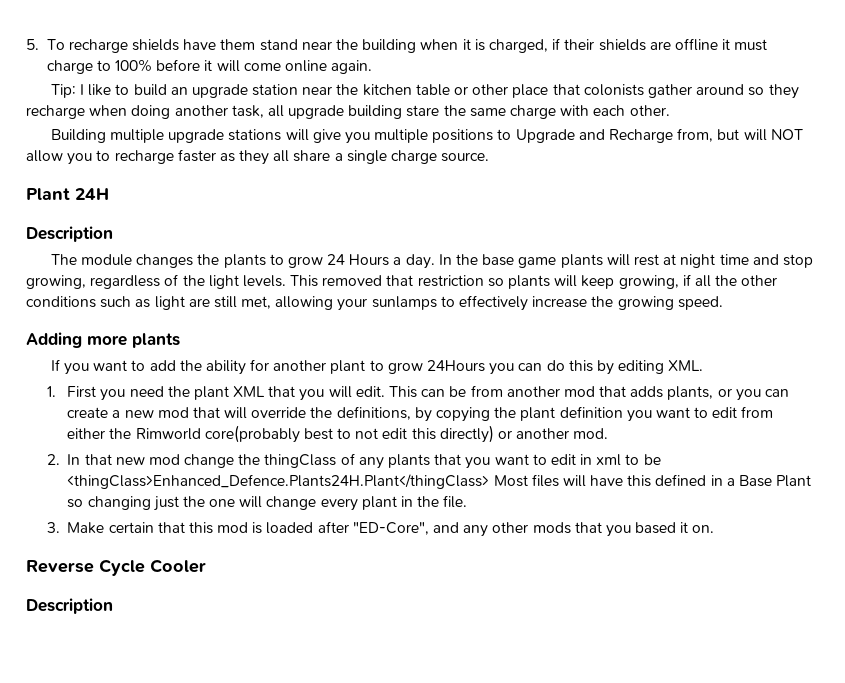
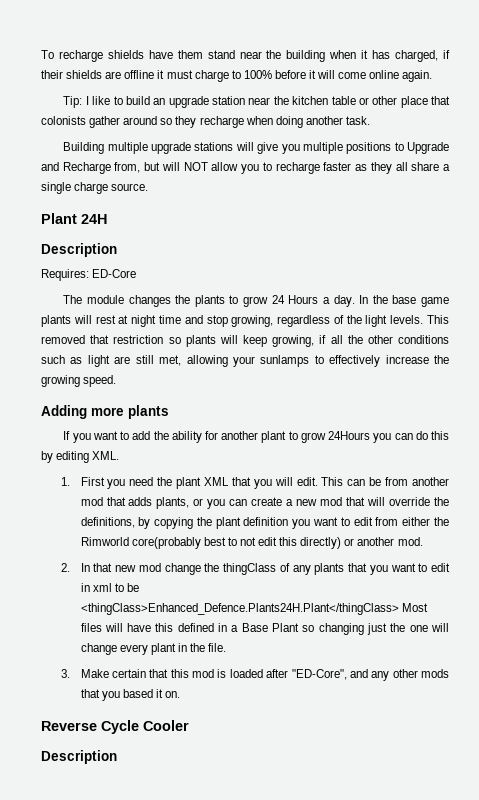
- 5. To recharge shields have them stand near the building when it is charged, if their shields are offline it must charge to 100% before it will come online again.
+ To recharge shields have them stand near the building when it has charged, if their shields are offline it must charge to 100% before it will come online again.
- Tip: I like to build an upgrade station near the kitchen table or other place that colonists gather around so they recharge when doing another task, all upgrade building stare the same charge with each other.
+ Tip: I like to build an upgrade station near the kitchen table or other place that colonists gather around so they recharge when doing another task.
+ Requires: ED-Core

